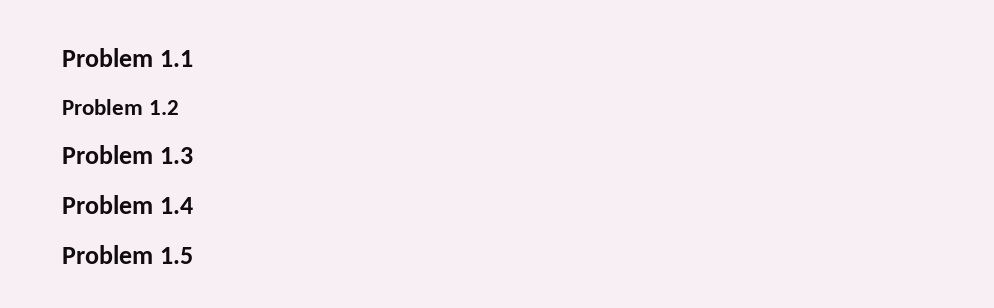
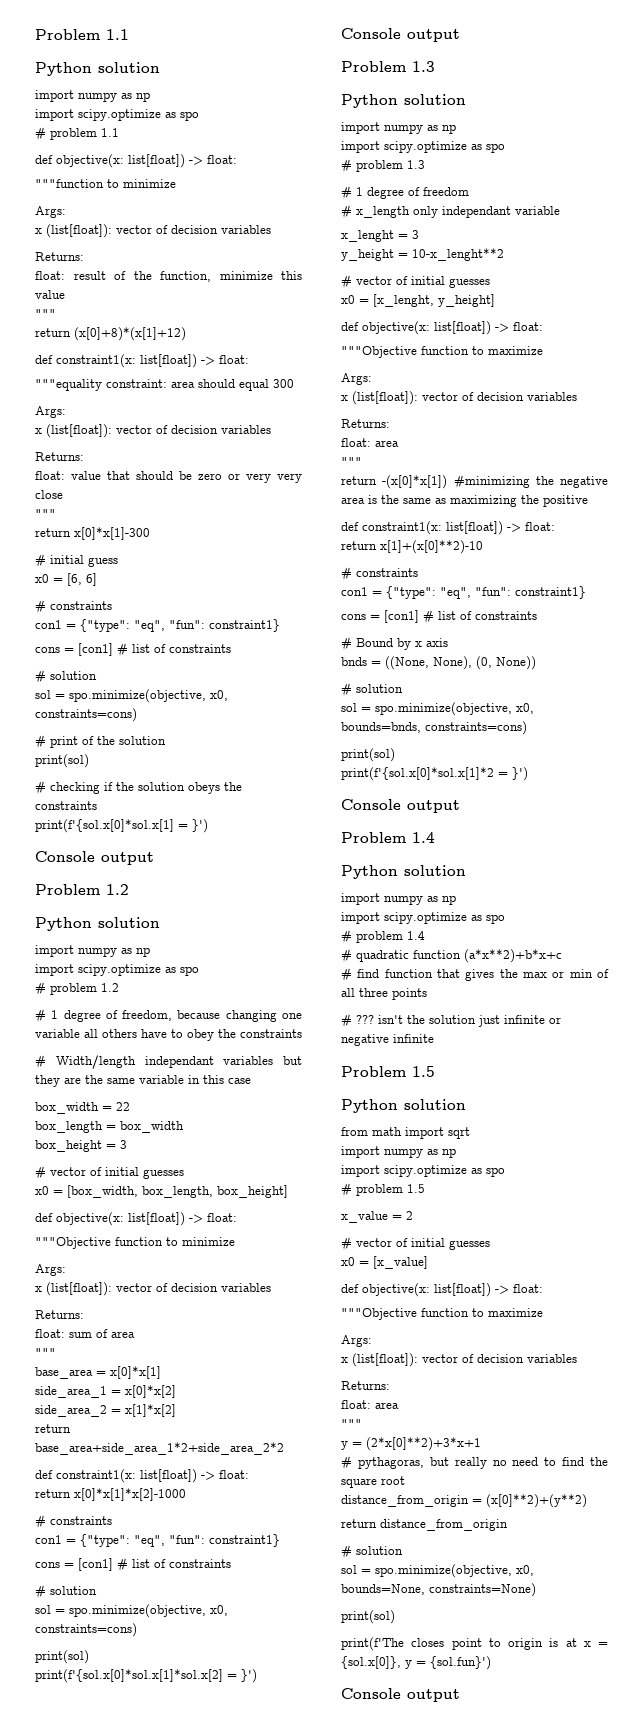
  Problem 1.1
+ Python solution
+ import numpy as np
+ import scipy.optimize as spo
+ # problem 1.1
+ def objective(x: list[float]) -> float:
+ """function to minimize
+ Args:
+ x (list[float]): vector of decision variables
+ Returns:
+ float: result of the function, minimize this value
+ """
+ return (x[0]+8)*(x[1]+12)
+ def constraint1(x: list[float]) -> float:
+ """equality constraint: area should equal 300
+ Args:
+ x (list[float]): vector of decision variables
+ Returns:
+ float: value that should be zero or very very close
+ """
+ return x[0]*x[1]-300
+ # initial guess
+ x0 = [6, 6]
+ # constraints
+ con1 = {"type": "eq", "fun": constraint1}
+ cons = [con1] # list of constraints
+ # solution
+ sol = spo.minimize(objective, x0, constraints=cons)
+ # print of the solution
+ print(sol)
+ # checking if the solution obeys the constraints
+ print(f'{sol.x[0]*sol.x[1] = }')
+ Console output
  Problem 1.2
+ Python solution
+ import numpy as np
+ import scipy.optimize as spo
+ # problem 1.2
+ # 1 degree of freedom, because changing one variable all others have to obey the constraints
+ # Width/length independant variables but they are the same variable in this case
+ box_width = 22
+ box_length = box_width
+ box_height = 3
+ # vector of initial guesses
+ x0 = [box_width, box_length, box_height]
+ def objective(x: list[float]) -> float:
+ """Objective function to minimize
+ Args:
+ x (list[float]): vector of decision variables
+ Returns:
+ float: sum of area
+ """
+ base_area = x[0]*x[1]
+ side_area_1 = x[0]*x[2]
+ side_area_2 = x[1]*x[2]
+ return base_area+side_area_1*2+side_area_2*2
+ def constraint1(x: list[float]) -> float:
+ return x[0]*x[1]*x[2]-1000
+ # constraints
+ con1 = {"type": "eq", "fun": constraint1}
+ cons = [con1] # list of constraints
+ # solution
+ sol = spo.minimize(objective, x0, constraints=cons)
+ print(sol)
+ print(f'{sol.x[0]*sol.x[1]*sol.x[2] = }')
+ Console output
  Problem 1.3
+ Python solution
+ import numpy as np
+ import scipy.optimize as spo
+ # problem 1.3
+ # 1 degree of freedom
+ # x_length only independant variable
+ x_lenght = 3
+ y_height = 10-x_lenght**2
+ # vector of initial guesses
+ x0 = [x_lenght, y_height]
+ def objective(x: list[float]) -> float:
+ """Objective function to maximize
+ Args:
+ x (list[float]): vector of decision variables
+ Returns:
+ float: area
+ """
+ return -(x[0]*x[1]) #minimizing the negative area is the same as maximizing the positive
+ def constraint1(x: list[float]) -> float:
+ return x[1]+(x[0]**2)-10
+ # constraints
+ con1 = {"type": "eq", "fun": constraint1}
+ cons = [con1] # list of constraints
+ # Bound by x axis
+ bnds = ((None, None), (0, None))
+ # solution
+ sol = spo.minimize(objective, x0, bounds=bnds, constraints=cons)
+ print(sol)
+ print(f'{sol.x[0]*sol.x[1]*2 = }')
+ Console output
  Problem 1.4
+ Python solution
+ import numpy as np
+ import scipy.optimize as spo
+ # problem 1.4
+ # quadratic function (a*x**2)+b*x+c
+ # find function that gives the max or min of all three points
+ # ??? isn't the solution just infinite or negative infinite
  Problem 1.5
+ Python solution
+ from math import sqrt
+ import numpy as np
+ import scipy.optimize as spo
+ # problem 1.5
+ x_value = 2
+ # vector of initial guesses
+ x0 = [x_value]
+ def objective(x: list[float]) -> float:
+ """Objective function to maximize
+ Args:
+ x (list[float]): vector of decision variables
+ Returns:
+ float: area
+ """
+ y = (2*x[0]**2)+3*x+1
+ # pythagoras, but really no need to find the square root
+ distance_from_origin = (x[0]**2)+(y**2)
+ return distance_from_origin
+ # solution
+ sol = spo.minimize(objective, x0, bounds=None, constraints=None)
+ print(sol)
+ print(f'The closes point to origin is at x = {sol.x[0]}, y = {sol.fun}')
+ Console output

